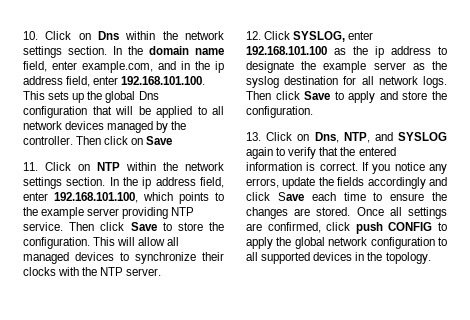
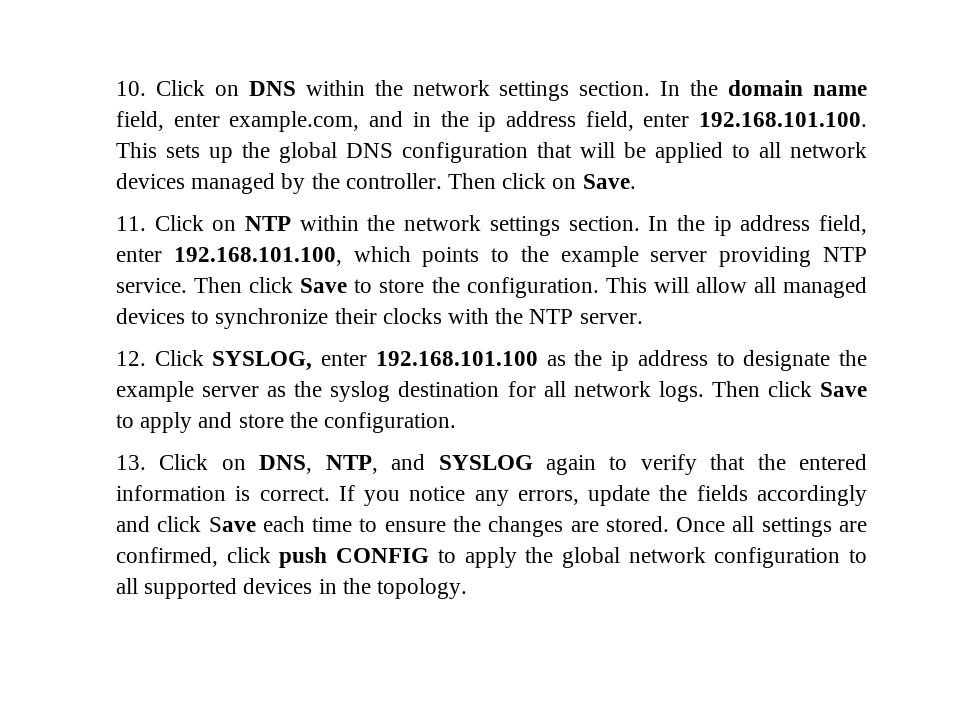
- 10. Click on Dns within the network settings section.
+ 10. Click on DNS within the network settings section.
- In the domain name field, enter example.com, and in the ip address field, enter 192.168.101.100. This sets up the global Dns configuration that will be applied to all network devices managed by the controller.
+ In the domain name field, enter example.com, and in the ip address field, enter 192.168.101.100. This sets up the global DNS configuration that will be applied to all network devices managed by the controller.
- Then click on Save
+ Then click on Save.
- 13. Click on Dns, NTP, and SYSLOG again to verify that the entered information is correct.
+ 13. Click on DNS, NTP, and SYSLOG again to verify that the entered information is correct.

